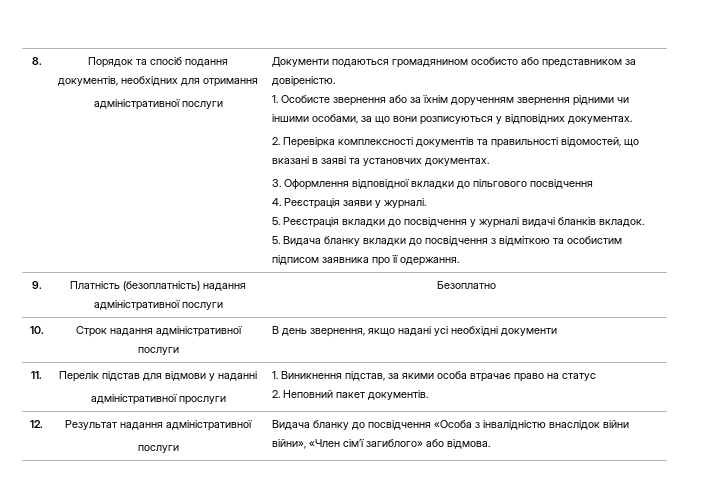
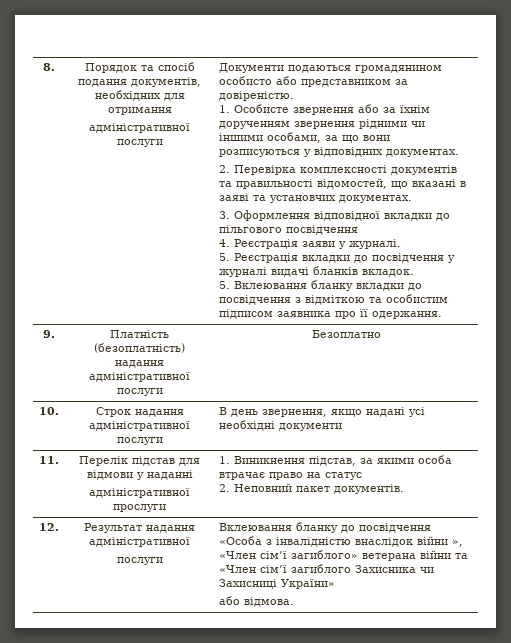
- 5. Видача бланку вкладки до посвідчення з відміткою та особистим підписом заявника про її одержання.
+ 5. Вклеювання бланку вкладки до посвідчення з відміткою та особистим підписом заявника про її одержання.
  12. | Результат надання адміністративної
- послуги | Видача бланку до посвідчення «Особа з інвалідністю внаслідок війни війни», «Член сім’ї загиблого» або відмова.
+ послуги | Вклеювання бланку до посвідчення «Особа з інвалідністю внаслідок війни », «Член сім’ї загиблого» ветерана війни та «Член сім’ї загиблого Захисника чи Захисниці України»
+ або відмова.

